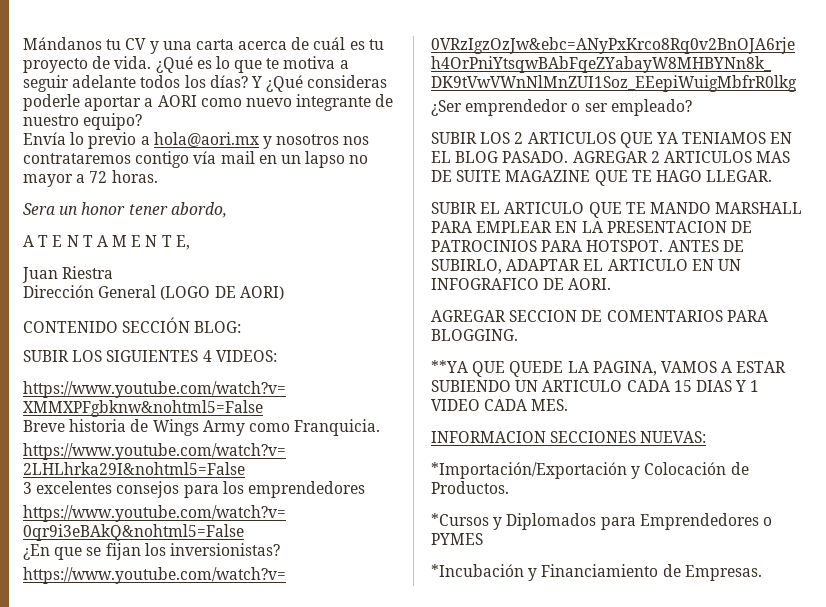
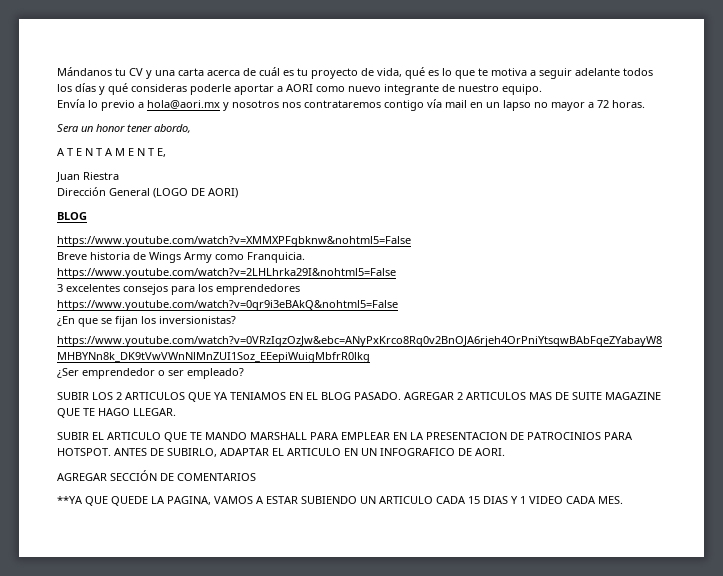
- Mándanos tu CV y una carta acerca de cuál es tu proyecto de vida. ¿Qué es lo que te motiva a seguir adelante todos los días? Y ¿Qué consideras poderle aportar a AORI como nuevo integrante de nuestro equipo?
+ Mándanos tu CV y una carta acerca de cuál es tu proyecto de vida, qué es lo que te motiva a seguir adelante todos los días y qué consideras poderle aportar a AORI como nuevo integrante de nuestro equipo.
  Dirección General (LOGO DE AORI)
- CONTENIDO SECCIÓN BLOG:
- SUBIR LOS SIGUIENTES 4 VIDEOS:
+ BLOG
- AGREGAR SECCION DE COMENTARIOS PARA BLOGGING.
+ AGREGAR SECCIÓN DE COMENTARIOS
- INFORMACION SECCIONES NUEVAS:
- *Importación/Exportación y Colocación de Productos.
- *Cursos y Diplomados para Emprendedores o PYMES
- *Incubación y Financiamiento de Empresas.

